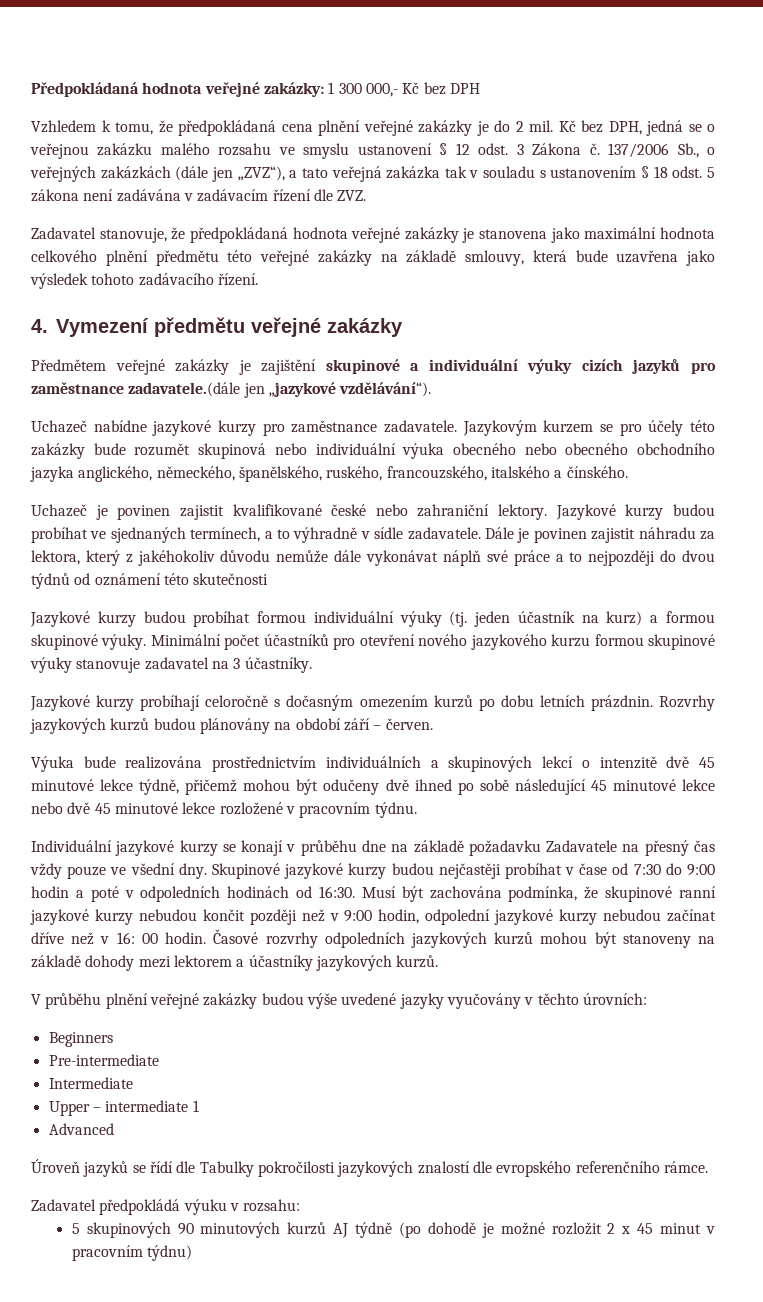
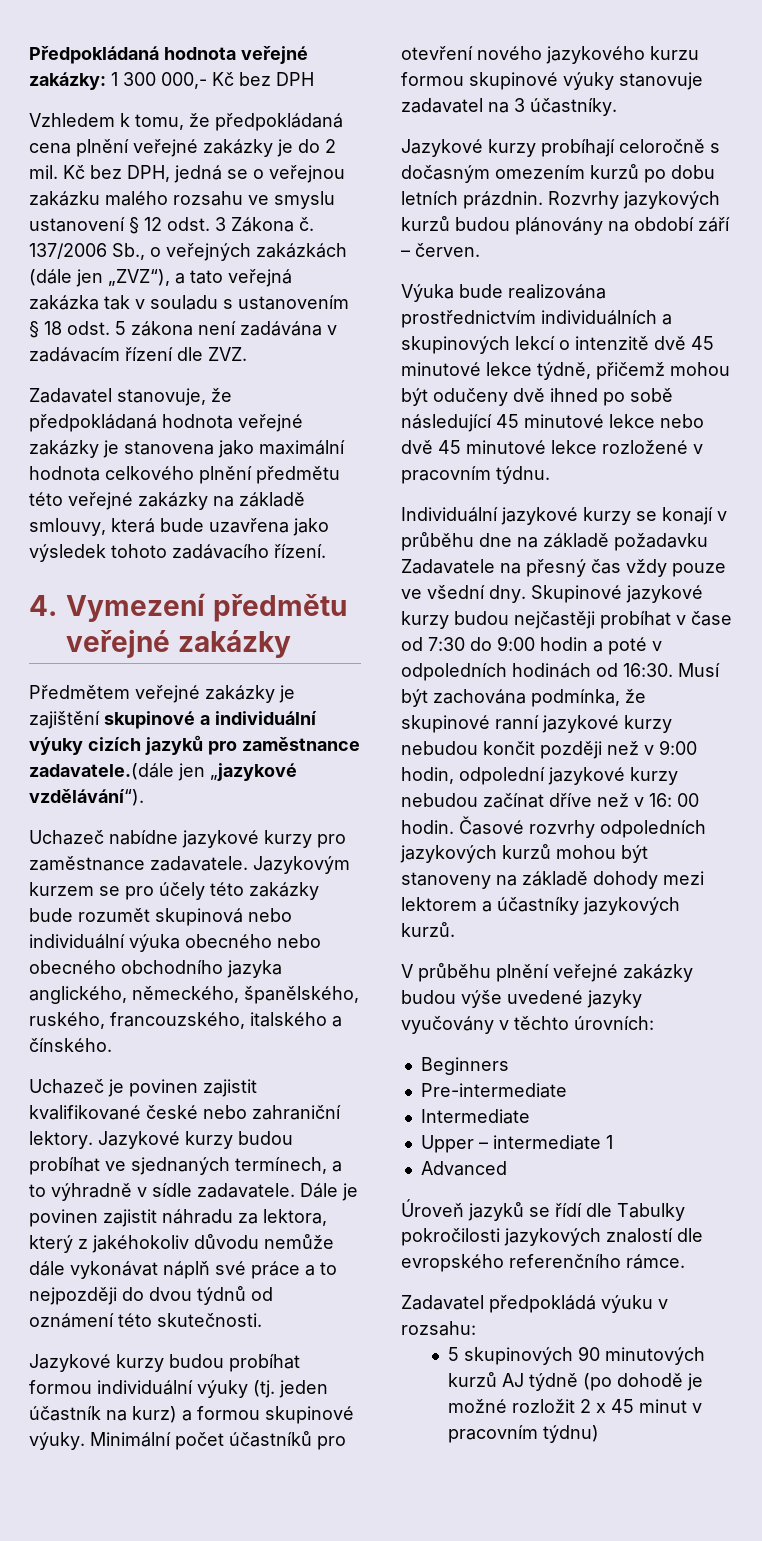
- Dále je povinen zajistit náhradu za lektora, který z jakéhokoliv důvodu nemůže dále vykonávat náplň své práce a to nejpozději do dvou týdnů od oznámení této skutečnosti
+ Dále je povinen zajistit náhradu za lektora, který z jakéhokoliv důvodu nemůže dále vykonávat náplň své práce a to nejpozději do dvou týdnů od oznámení této skutečnosti.

